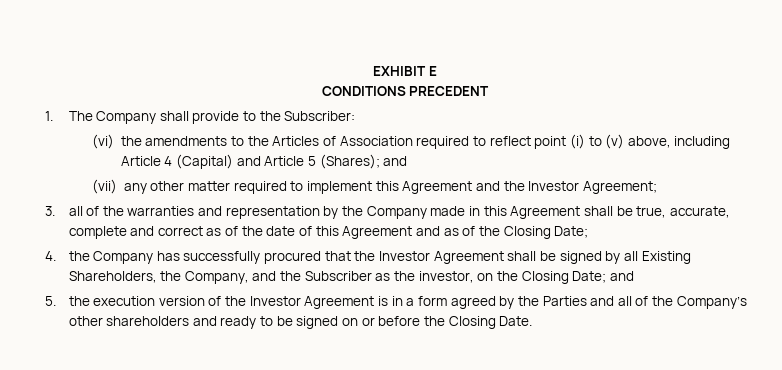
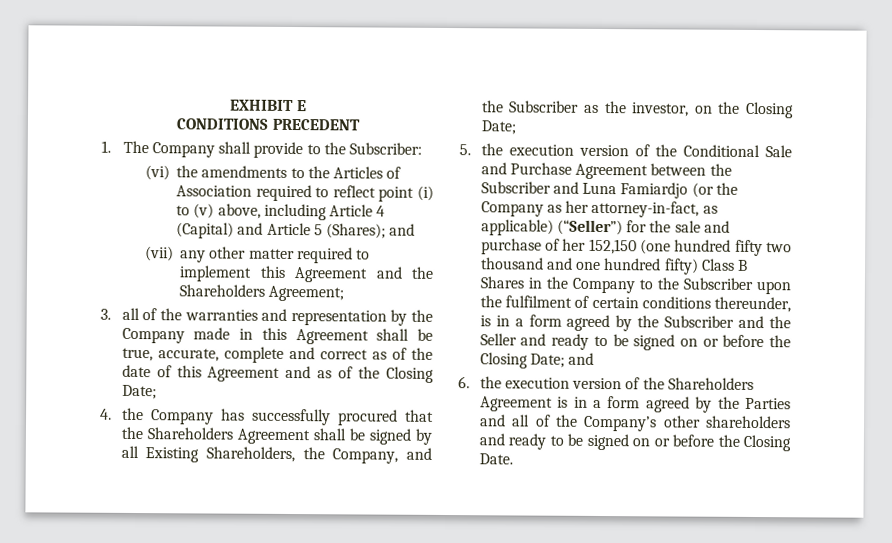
- (vii) any other matter required to implement this Agreement and the Investor Agreement;
+ (vii) any other matter required to implement this Agreement and the Shareholders Agreement;
- 4. the Company has successfully procured that the Investor Agreement shall be signed by all Existing Shareholders, the Company, and the Subscriber as the investor, on the Closing Date; and
- 5. the execution version of the Investor Agreement is in a form agreed by the Parties and all of the Company’s other shareholders and ready to be signed on or before the Closing Date.
+ 4. the Company has successfully procured that the Shareholders Agreement shall be signed by all Existing Shareholders, the Company, and the Subscriber as the investor, on the Closing Date;
+ 5. the execution version of the Conditional Sale and Purchase Agreement between the Subscriber and Luna Famiardjo (or the Company as her attorney-in-fact, as applicable) (“Seller”) for the sale and purchase of her 152,150 (one hundred fifty two thousand and one hundred fifty) Class B Shares in the Company to the Subscriber upon the fulfilment of certain conditions thereunder, is in a form agreed by the Subscriber and the Seller and ready to be signed on or before the Closing Date; and
+ 6. the execution version of the Shareholders Agreement is in a form agreed by the Parties and all of the Company’s other shareholders and ready to be signed on or before the Closing Date.

